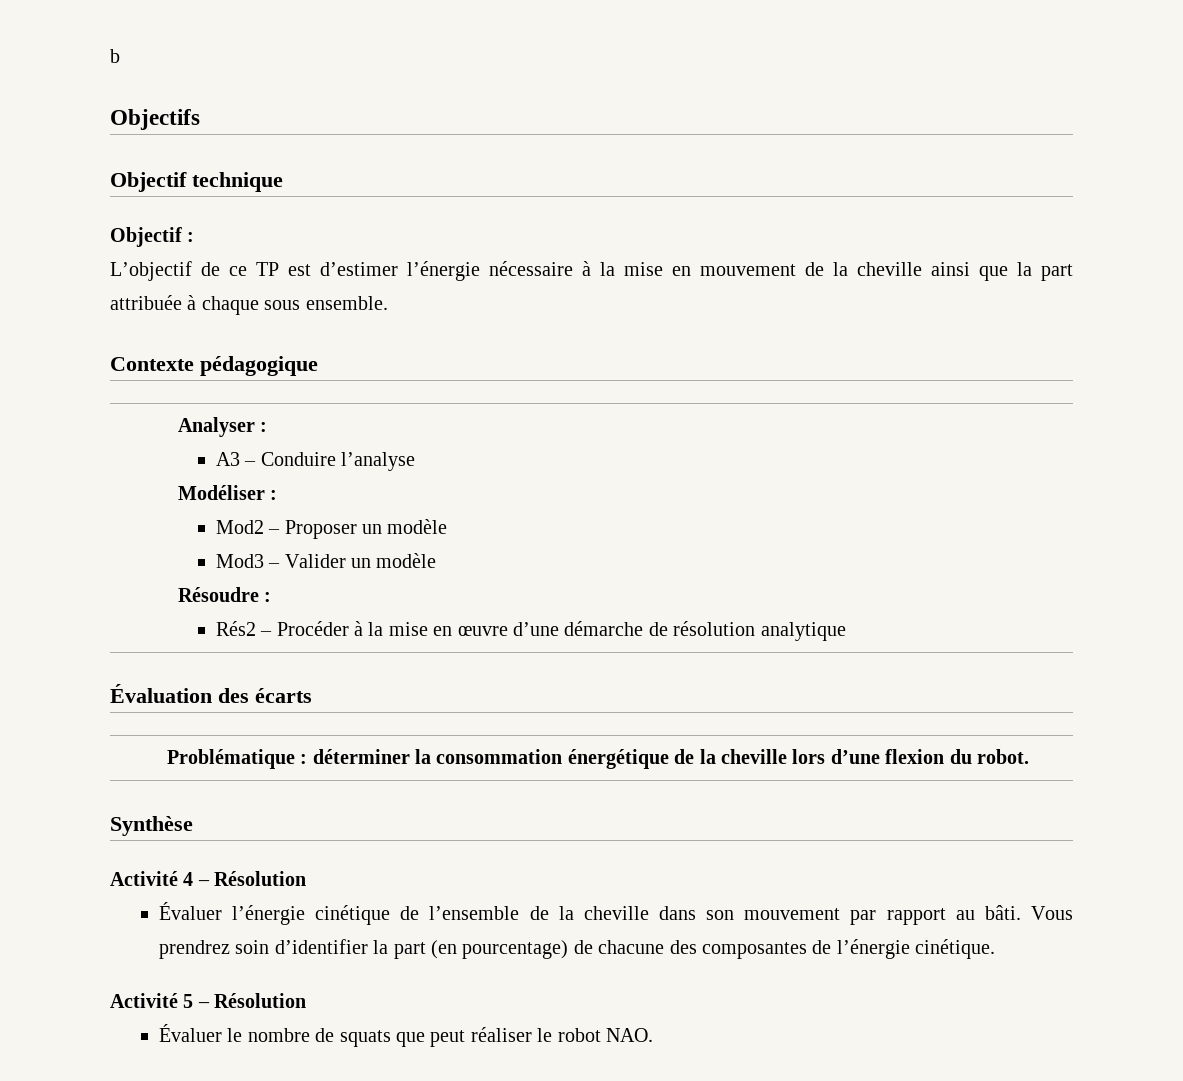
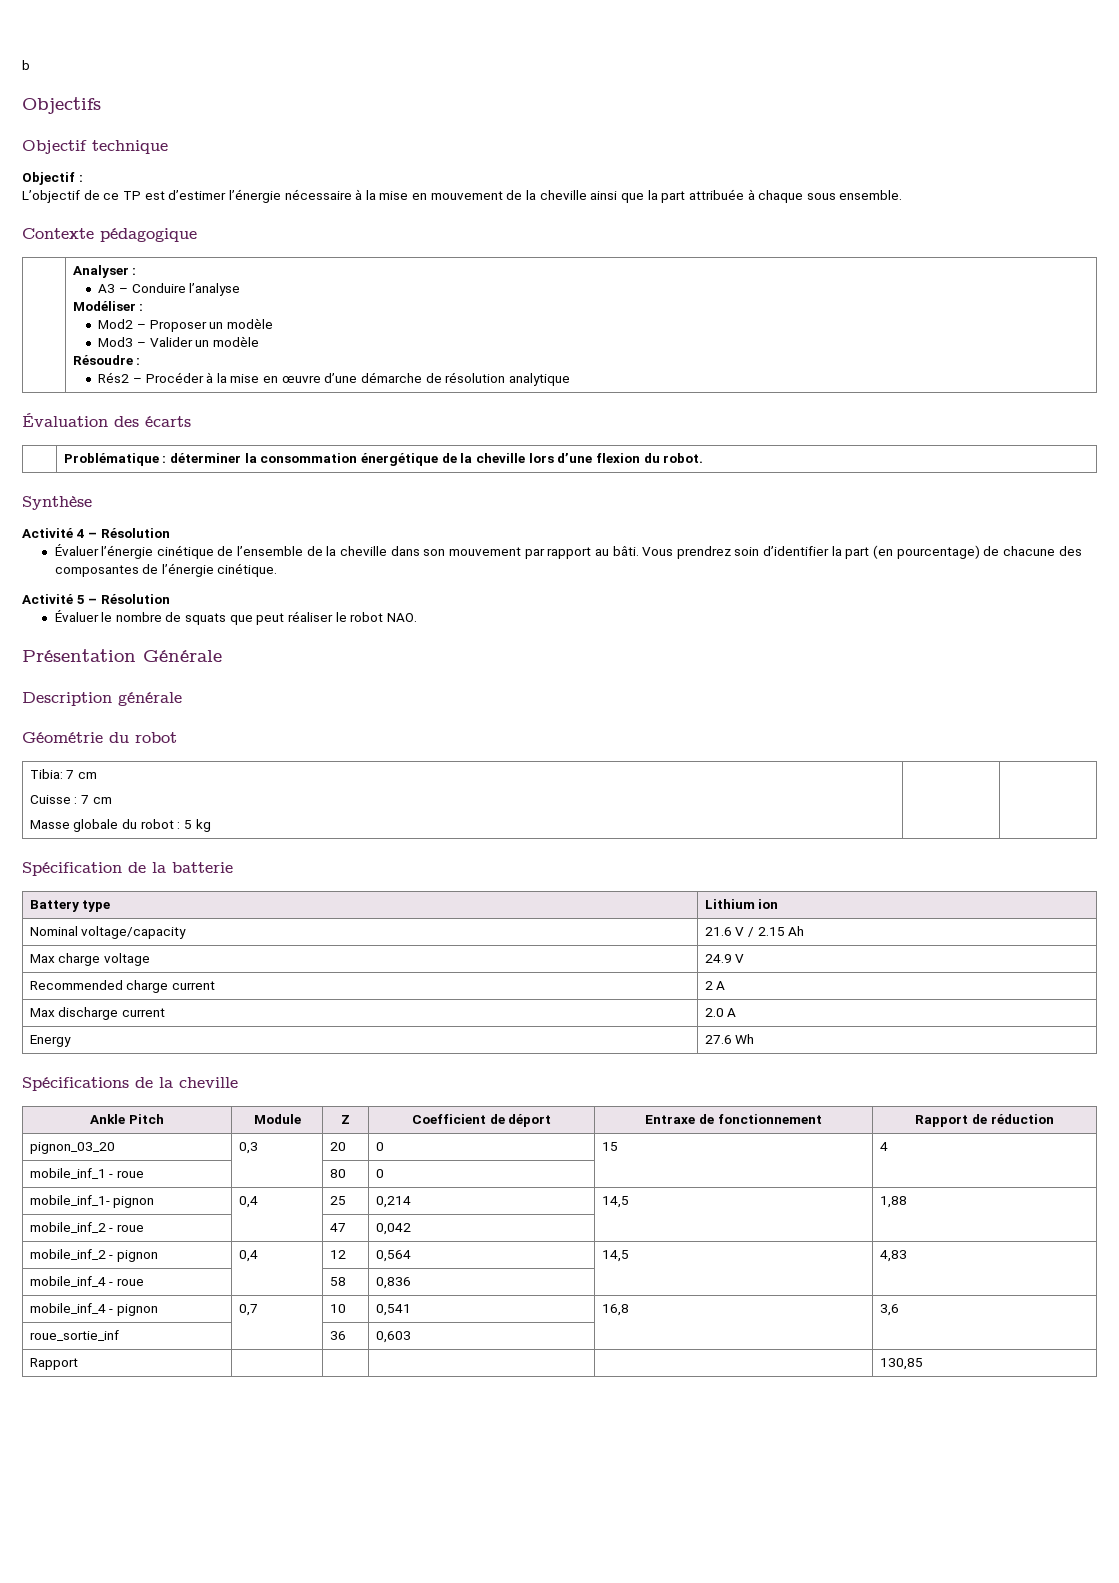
+ Présentation Générale
+ Description générale
+ Géométrie du robot
+ Tibia: 7 cm
+ Cuisse : 7 cm
+ Masse globale du robot : 5 kg | |
+ Spécification de la batterie
+ Battery type | Lithium ion
+ Nominal voltage/capacity | 21.6 V / 2.15 Ah
+ Max charge voltage | 24.9 V
+ Recommended charge current | 2 A
+ Max discharge current | 2.0 A
+ Energy | 27.6 Wh
+ Spécifications de la cheville
+ Ankle Pitch | Module | Z | Coefficient de déport | Entraxe de fonctionnement | Rapport de réduction
+ pignon_03_20 | 0,3 | 20 | 0 | 15 | 4
+ mobile_inf_1 - roue | | 80 | 0 | |
+ mobile_inf_1- pignon | 0,4 | 25 | 0,214 | 14,5 | 1,88
+ mobile_inf_2 - roue | | 47 | 0,042 | |
+ mobile_inf_2 - pignon | 0,4 | 12 | 0,564 | 14,5 | 4,83
+ mobile_inf_4 - roue | | 58 | 0,836 | |
+ mobile_inf_4 - pignon | 0,7 | 10 | 0,541 | 16,8 | 3,6
+ roue_sortie_inf | | 36 | 0,603 | |
+ Rapport | | | | | 130,85

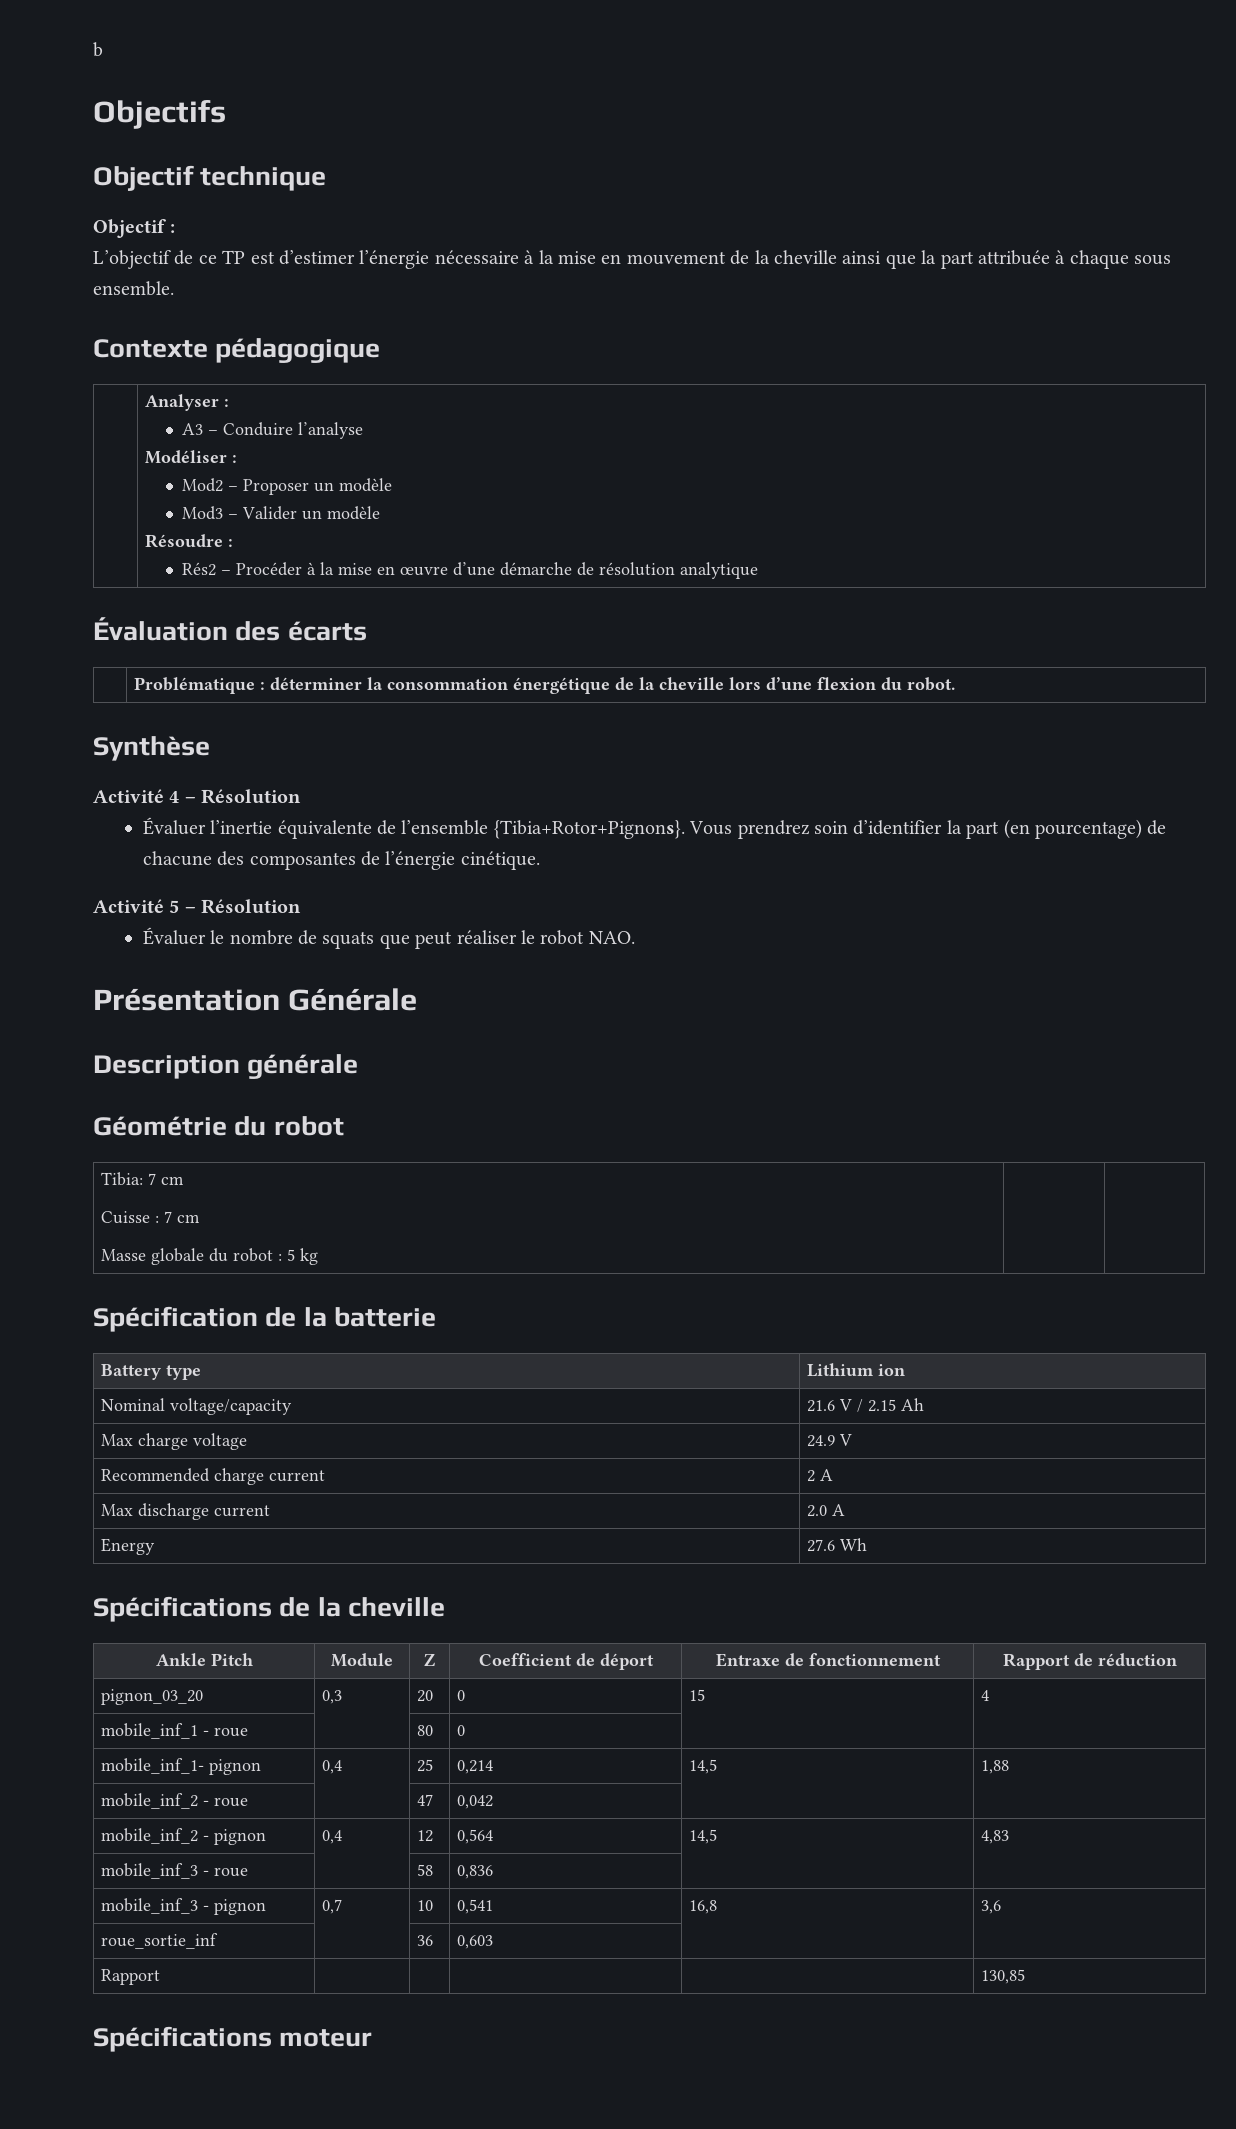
- Évaluer l’énergie cinétique de l’ensemble de la cheville dans son mouvement par rapport au bâti.
+ Évaluer l’inertie équivalente de l’ensemble {Tibia+Rotor+Pignons}.
- mobile_inf_4 - roue | | 58 | 0,836 | |
+ mobile_inf_3 - roue | | 58 | 0,836 | |
- mobile_inf_4 - pignon | 0,7 | 10 | 0,541 | 16,8 | 3,6
+ mobile_inf_3 - pignon | 0,7 | 10 | 0,541 | 16,8 | 3,6
+ Spécifications moteur

